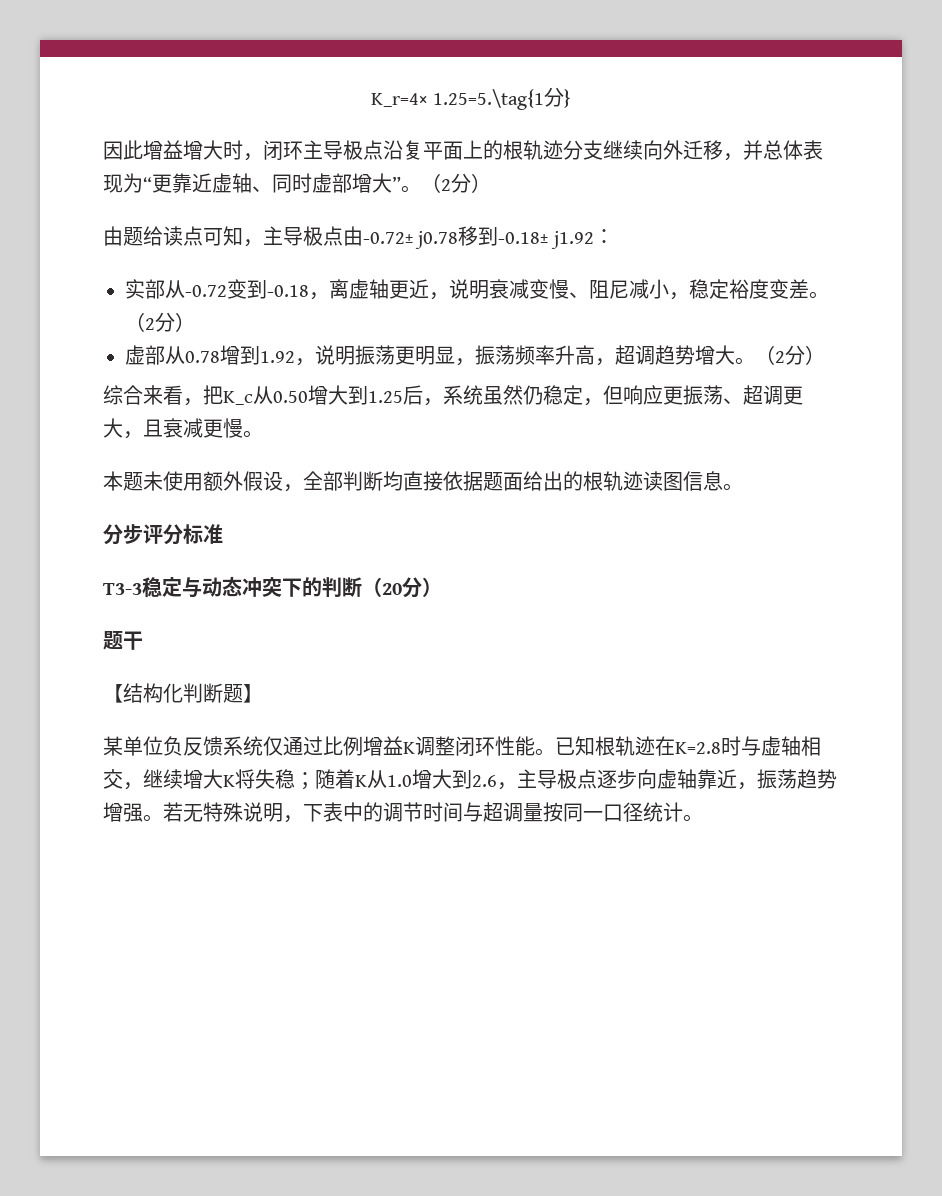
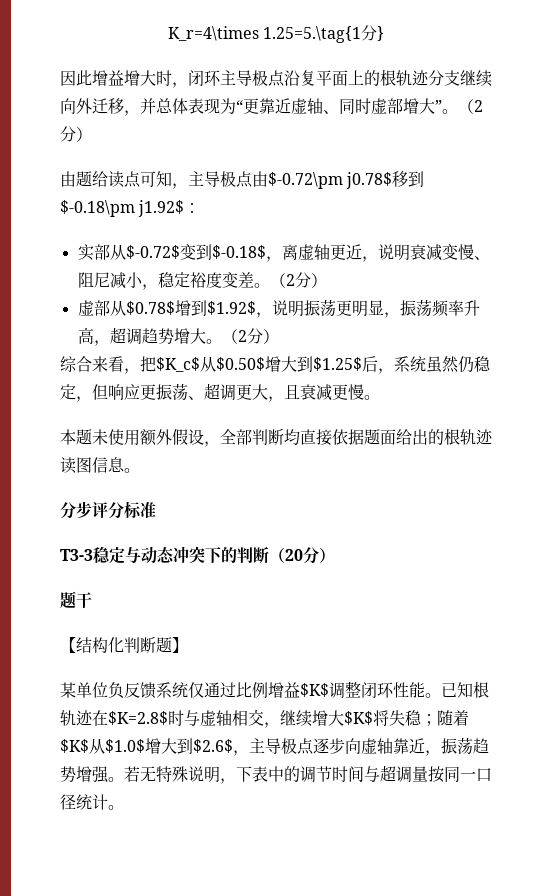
- K_r=4× 1.25=5.\tag{1分}
+ K_r=4\times 1.25=5.\tag{1分}
- 由题给读点可知，主导极点由-0.72± j0.78移到-0.18± j1.92：
+ 由题给读点可知，主导极点由$-0.72\pm j0.78$移到$-0.18\pm j1.92$：
- 实部从-0.72变到-0.18，离虚轴更近，说明衰减变慢、阻尼减小，稳定裕度变差。
+ 实部从$-0.72$变到$-0.18$，离虚轴更近，说明衰减变慢、阻尼减小，稳定裕度变差。
- 虚部从0.78增到1.92，说明振荡更明显，振荡频率升高，超调趋势增大。
+ 虚部从$0.78$增到$1.92$，说明振荡更明显，振荡频率升高，超调趋势增大。
- 综合来看，把K_c从0.50增大到1.25后，系统虽然仍稳定，但响应更振荡、超调更大，且衰减更慢。
+ 综合来看，把$K_c$从$0.50$增大到$1.25$后，系统虽然仍稳定，但响应更振荡、超调更大，且衰减更慢。
- 某单位负反馈系统仅通过比例增益K调整闭环性能。
+ 某单位负反馈系统仅通过比例增益$K$调整闭环性能。
- 已知根轨迹在K=2.8时与虚轴相交，继续增大K将失稳；随着K从1.0增大到2.6，主导极点逐步向虚轴靠近，振荡趋势增强。
+ 已知根轨迹在$K=2.8$时与虚轴相交，继续增大$K$将失稳；随着$K$从$1.0$增大到$2.6$，主导极点逐步向虚轴靠近，振荡趋势增强。

